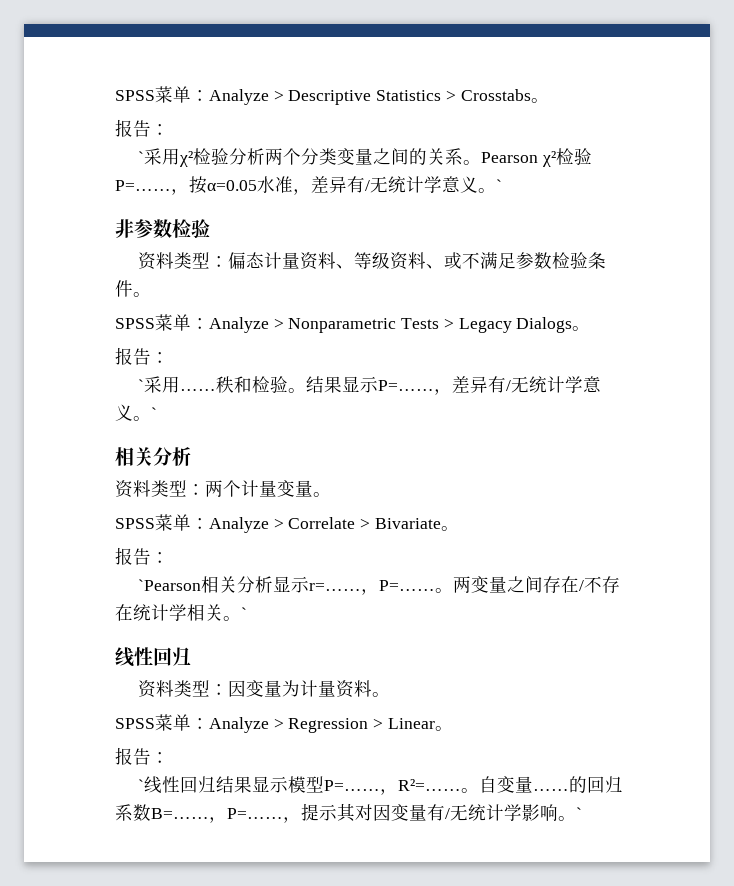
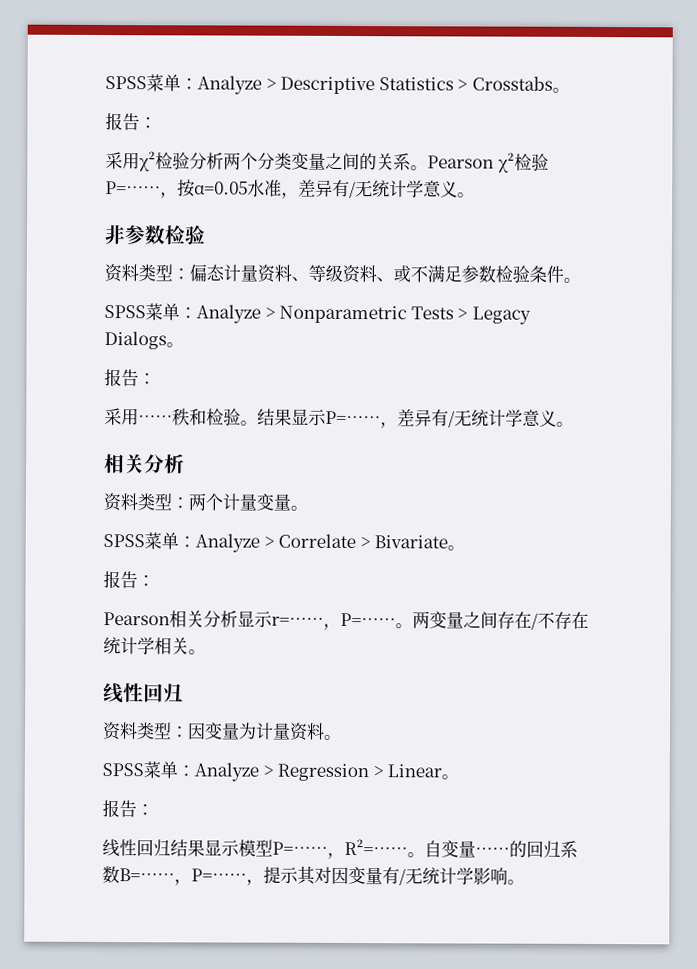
- `采用χ²检验分析两个分类变量之间的关系。
+ 采用χ²检验分析两个分类变量之间的关系。
- ，按α=0.05水准，差异有/无统计学意义。`
+ ，按α=0.05水准，差异有/无统计学意义。
- `采用……
+ 采用……
- 结果显示P=……，差异有/无统计学意义。`
+ 结果显示P=……，差异有/无统计学意义。
- `Pearson相关分析显示r=……
+ Pearson相关分析显示r=……
- 两变量之间存在/不存在统计学相关。`
+ 两变量之间存在/不存在统计学相关。
- `线性回归结果显示模型P=……
+ 线性回归结果显示模型P=……
- ，提示其对因变量有/无统计学影响。`
+ ，提示其对因变量有/无统计学影响。

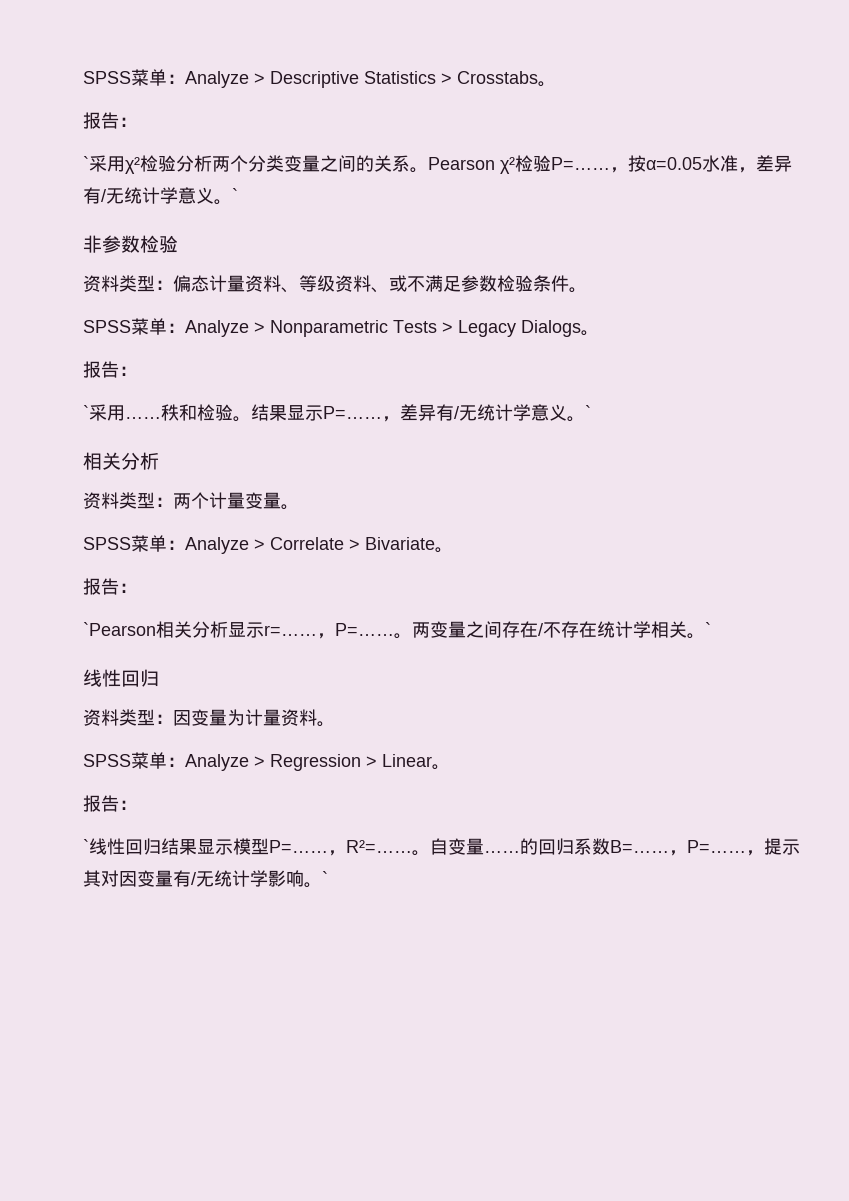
- 采用χ²检验分析两个分类变量之间的关系。
+ `采用χ²检验分析两个分类变量之间的关系。
- ，按α=0.05水准，差异有/无统计学意义。
+ ，按α=0.05水准，差异有/无统计学意义。`
- 采用……
+ `采用……
- 结果显示P=……，差异有/无统计学意义。
+ 结果显示P=……，差异有/无统计学意义。`
- Pearson相关分析显示r=……
+ `Pearson相关分析显示r=……
- 两变量之间存在/不存在统计学相关。
+ 两变量之间存在/不存在统计学相关。`
- 线性回归结果显示模型P=……
+ `线性回归结果显示模型P=……
- ，提示其对因变量有/无统计学影响。
+ ，提示其对因变量有/无统计学影响。`

